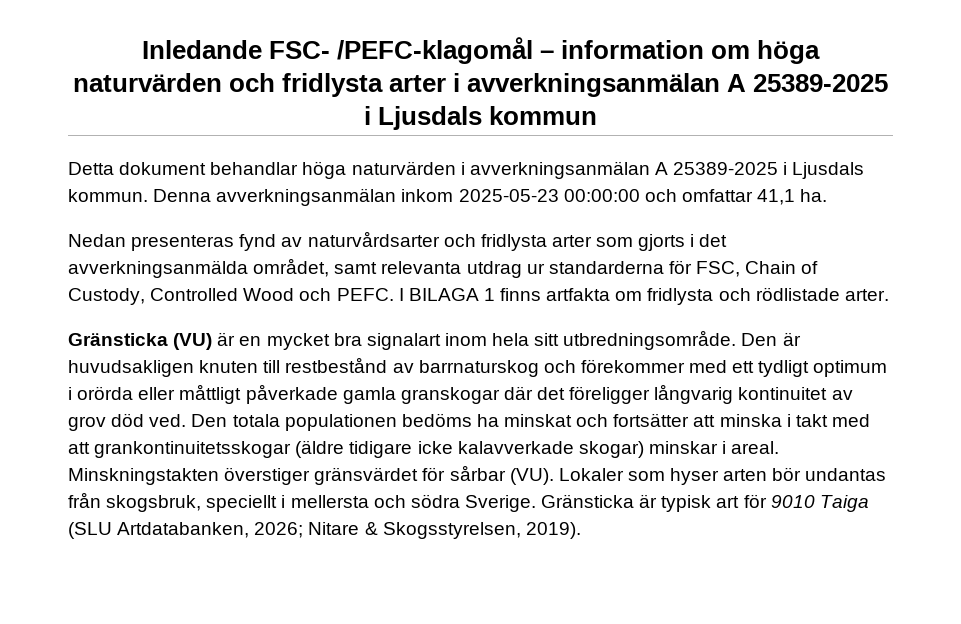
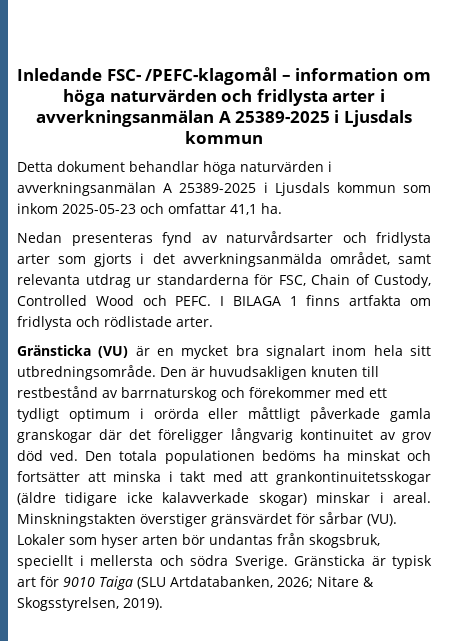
- Detta dokument behandlar höga naturvärden i avverkningsanmälan A 25389-2025 i Ljusdals kommun. Denna avverkningsanmälan inkom 2025-05-23 00:00:00 och omfattar 41,1 ha.
+ Detta dokument behandlar höga naturvärden i avverkningsanmälan A 25389-2025 i Ljusdals kommun som inkom 2025-05-23 och omfattar 41,1 ha.

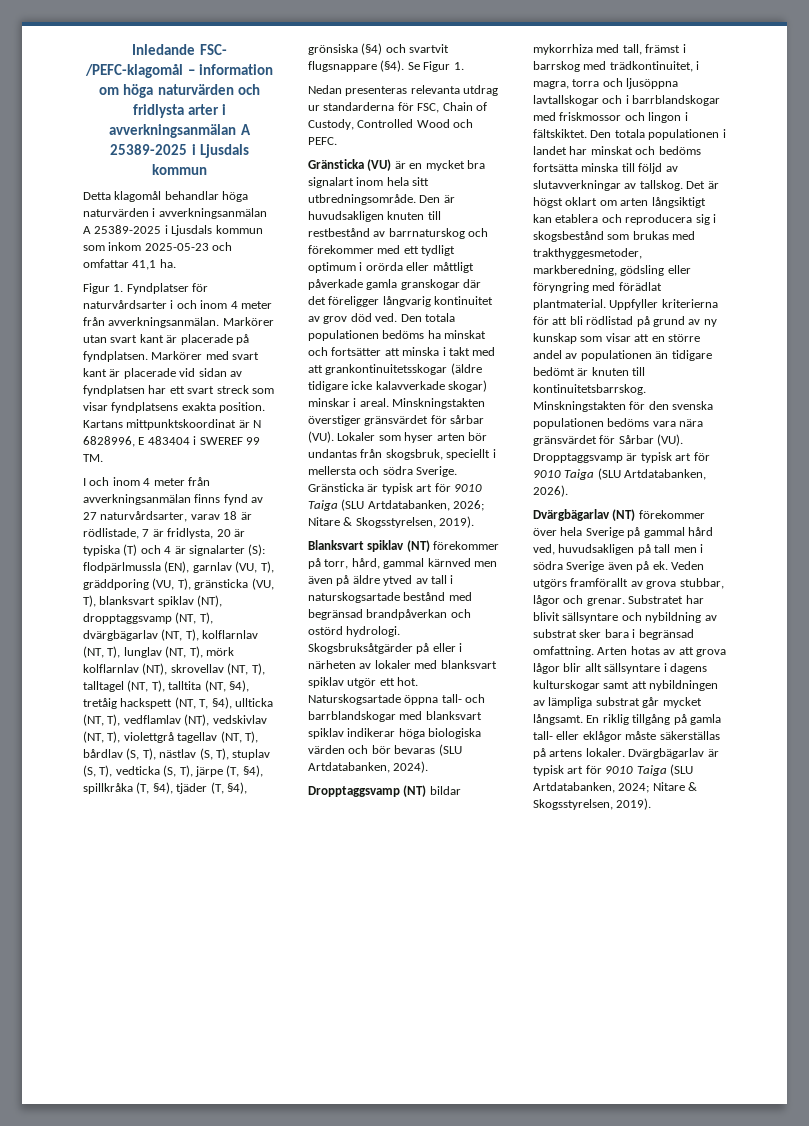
- Detta dokument behandlar höga naturvärden i avverkningsanmälan A 25389-2025 i Ljusdals kommun som inkom 2025-05-23 och omfattar 41,1 ha.
+ Detta klagomål behandlar höga naturvärden i avverkningsanmälan A 25389-2025 i Ljusdals kommun som inkom 2025-05-23 och omfattar 41,1 ha.
- Nedan presenteras fynd av naturvårdsarter och fridlysta arter som gjorts i det avverkningsanmälda området, samt relevanta utdrag ur standarderna för FSC, Chain of Custody, Controlled Wood och PEFC. I BILAGA 1 finns artfakta om fridlysta och rödlistade arter.
+ Figur 1. Fyndplatser för naturvårdsarter i och inom 4 meter från avverkningsanmälan. Markörer utan svart kant är placerade på fyndplatsen. Markörer med svart kant är placerade vid sidan av fyndplatsen har ett svart streck som visar fyndplatsens exakta position. Kartans mittpunktskoordinat är N 6828996, E 483404 i SWEREF 99 TM.
+ I och inom 4 meter från avverkningsanmälan finns fynd av 27 naturvårdsarter, varav 18 är rödlistade, 7 är fridlysta, 20 är typiska (T) och 4 är signalarter (S): flodpärlmussla (EN), garnlav (VU, T), gräddporing (VU, T), gränsticka (VU, T), blanksvart spiklav (NT), dropptaggsvamp (NT, T), dvärgbägarlav (NT, T), kolflarnlav (NT, T), lunglav (NT, T), mörk kolflarnlav (NT), skrovellav (NT, T), talltagel (NT, T), talltita (NT, §4), tretåig hackspett (NT, T, §4), ullticka (NT, T), vedflamlav (NT), vedskivlav (NT, T), violettgrå tagellav (NT, T), bårdlav (S, T), nästlav (S, T), stuplav (S, T), vedticka (S, T), järpe (T, §4), spillkråka (T, §4), tjäder (T, §4), grönsiska (§4) och svartvit flugsnappare (§4). Se Figur 1.
+ Nedan presenteras relevanta utdrag ur standarderna för FSC, Chain of Custody, Controlled Wood och PEFC.
+ Blanksvart spiklav (NT) förekommer på torr, hård, gammal kärnved men även på äldre ytved av tall i naturskogsartade bestånd med begränsad brandpåverkan och ostörd hydrologi. Skogsbruksåtgärder på eller i närheten av lokaler med blanksvart spiklav utgör ett hot. Naturskogsartade öppna tall- och barrblandskogar med blanksvart spiklav indikerar höga biologiska värden och bör bevaras (SLU Artdatabanken, 2024).
+ Dropptaggsvamp (NT) bildar mykorrhiza med tall, främst i barrskog med trädkontinuitet, i magra, torra och ljusöppna lavtallskogar och i barrblandskogar med friskmossor och lingon i fältskiktet. Den totala populationen i landet har minskat och bedöms fortsätta minska till följd av slutavverkningar av tallskog. Det är högst oklart om arten långsiktigt kan etablera och reproducera sig i skogsbestånd som brukas med trakthyggesmetoder, markberedning, gödsling eller föryngring med förädlat plantmaterial. Uppfyller kriterierna för att bli rödlistad på grund av ny kunskap som visar att en större andel av populationen än tidigare bedömt är knuten till kontinuitetsbarrskog. Minskningstakten för den svenska populationen bedöms vara nära gränsvärdet för Sårbar (VU). Dropptaggsvamp är typisk art för 9010 Taiga (SLU Artdatabanken, 2026).
+ Dvärgbägarlav (NT) förekommer över hela Sverige på gammal hård ved, huvudsakligen på tall men i södra Sverige även på ek. Veden utgörs framförallt av grova stubbar, lågor och grenar. Substratet har blivit sällsyntare och nybildning av substrat sker bara i begränsad omfattning. Arten hotas av att grova lågor blir allt sällsyntare i dagens kulturskogar samt att nybildningen av lämpliga substrat går mycket långsamt. En riklig tillgång på gamla tall- eller eklågor måste säkerställas på artens lokaler. Dvärgbägarlav är typisk art för 9010 Taiga (SLU Artdatabanken, 2024; Nitare & Skogsstyrelsen, 2019).

